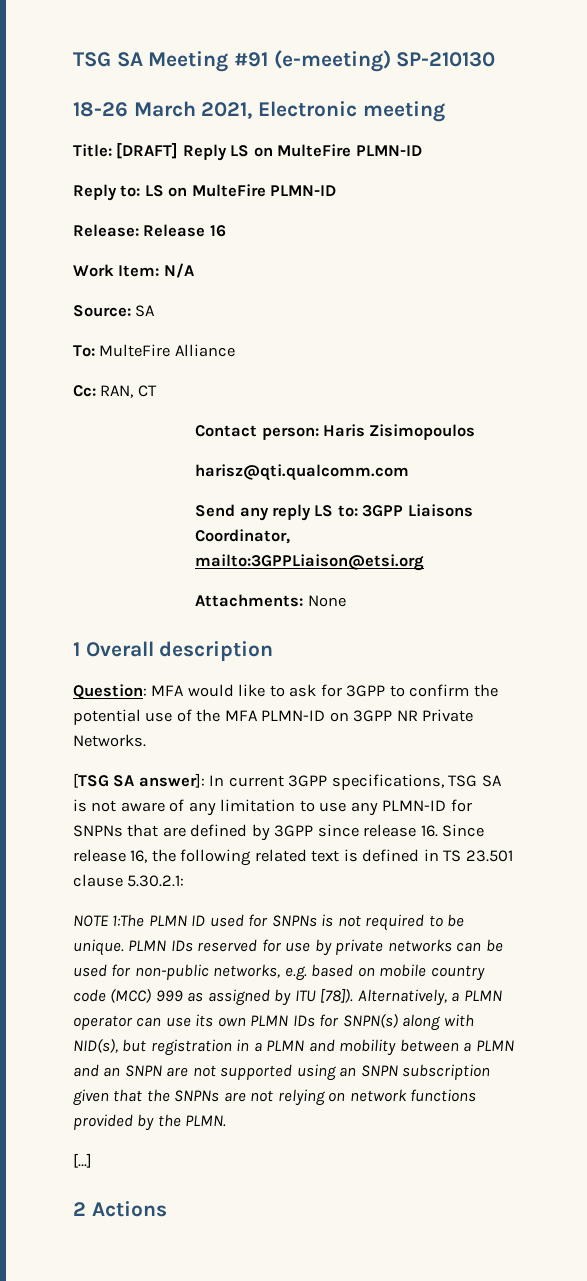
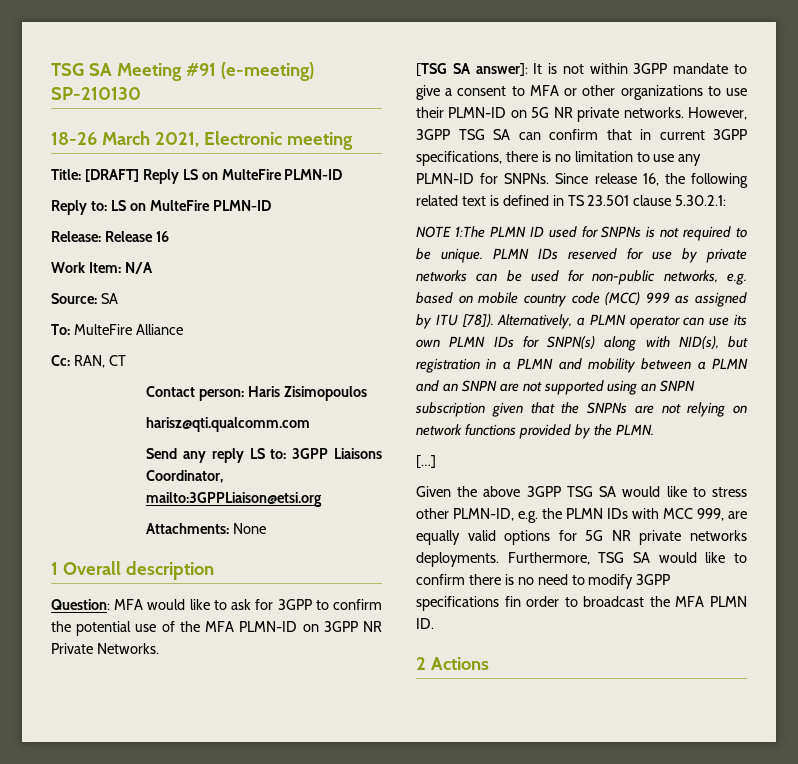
- [TSG SA answer]: In current 3GPP specifications, TSG SA is not aware of any limitation to use any PLMN-ID for SNPNs that are defined by 3GPP since release 16. Since release 16, the following related text is defined in TS 23.501 clause 5.30.2.1:
+ [TSG SA answer]: It is not within 3GPP mandate to give a consent to MFA or other organizations to use their PLMN-ID on 5G NR private networks. However, 3GPP TSG SA can confirm that in current 3GPP specifications, there is no limitation to use any PLMN-ID for SNPNs. Since release 16, the following related text is defined in TS 23.501 clause 5.30.2.1:
+ Given the above 3GPP TSG SA would like to stress other PLMN-ID, e.g. the PLMN IDs with MCC 999, are equally valid options for 5G NR private networks deployments. Furthermore, TSG SA would like to confirm there is no need to modify 3GPP specifications fin order to broadcast the MFA PLMN ID.

